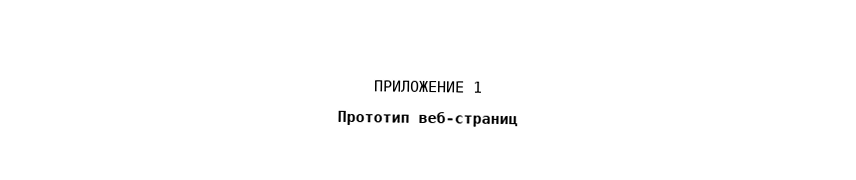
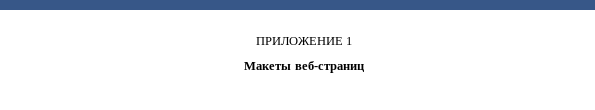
- Прототип веб-страниц
+ Макеты веб-страниц

